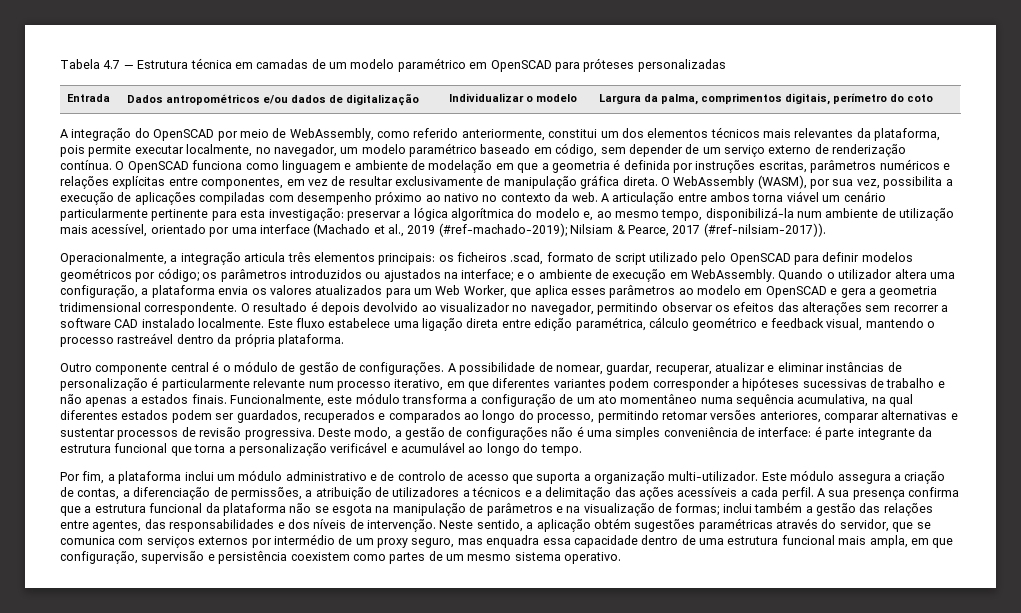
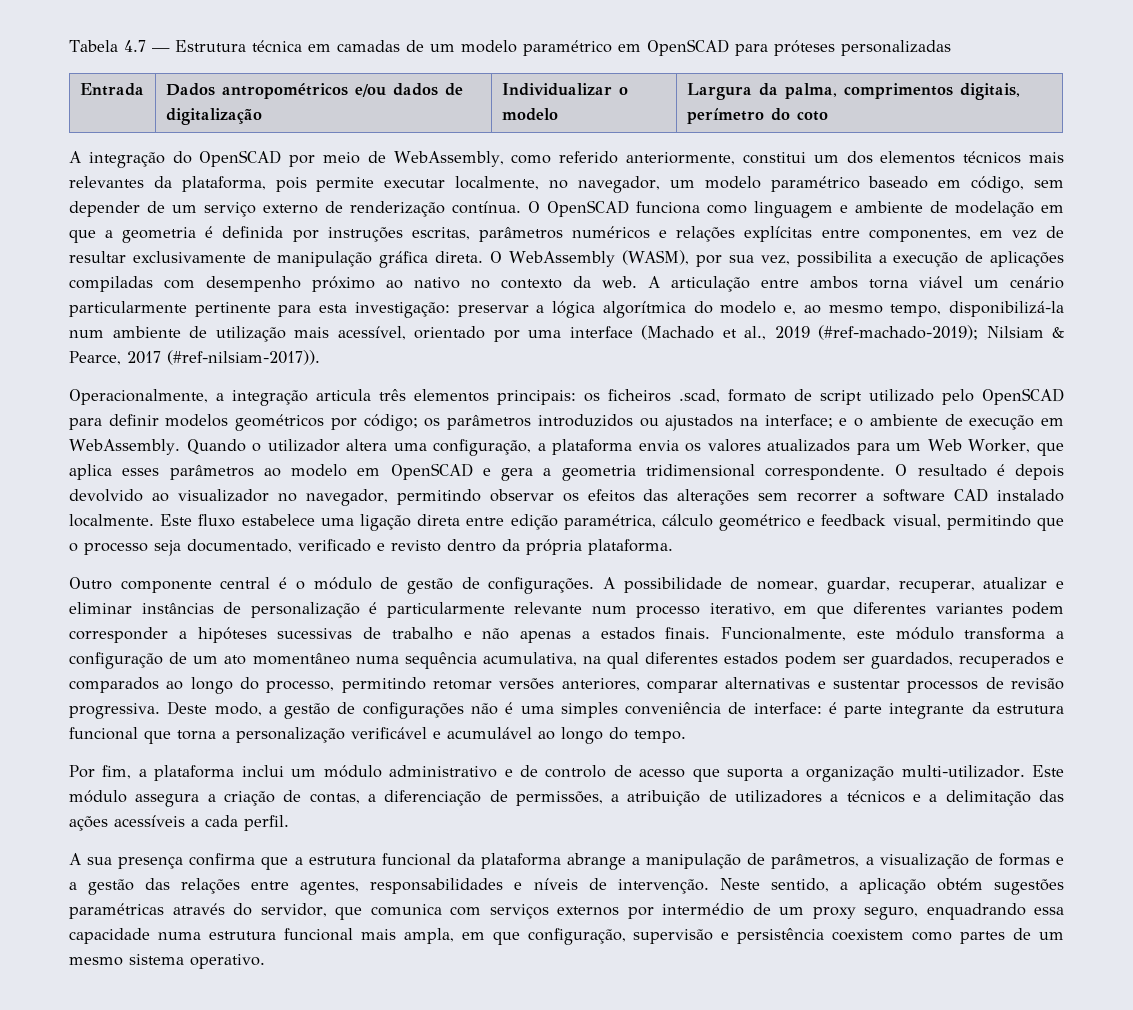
- Este fluxo estabelece uma ligação direta entre edição paramétrica, cálculo geométrico e feedback visual, mantendo o processo rastreável dentro da própria plataforma.
+ Este fluxo estabelece uma ligação direta entre edição paramétrica, cálculo geométrico e feedback visual, permitindo que o processo seja documentado, verificado e revisto dentro da própria plataforma.
- Este módulo assegura a criação de contas, a diferenciação de permissões, a atribuição de utilizadores a técnicos e a delimitação das ações acessíveis a cada perfil. A sua presença confirma que a estrutura funcional da plataforma não se esgota na manipulação de parâmetros e na visualização de formas; inclui também a gestão das relações entre agentes, das responsabilidades e dos níveis de intervenção.
+ Este módulo assegura a criação de contas, a diferenciação de permissões, a atribuição de utilizadores a técnicos e a delimitação das ações acessíveis a cada perfil.
+ A sua presença confirma que a estrutura funcional da plataforma abrange a manipulação de parâmetros, a visualização de formas e a gestão das relações entre agentes, responsabilidades e níveis de intervenção.
- Neste sentido, a aplicação obtém sugestões paramétricas através do servidor, que se comunica com serviços externos por intermédio de um proxy seguro, mas enquadra essa capacidade dentro de uma estrutura funcional mais ampla, em que configuração, supervisão e persistência coexistem como partes de um mesmo sistema operativo.
+ Neste sentido, a aplicação obtém sugestões paramétricas através do servidor, que comunica com serviços externos por intermédio de um proxy seguro, enquadrando essa capacidade numa estrutura funcional mais ampla, em que configuração, supervisão e persistência coexistem como partes de um mesmo sistema operativo.

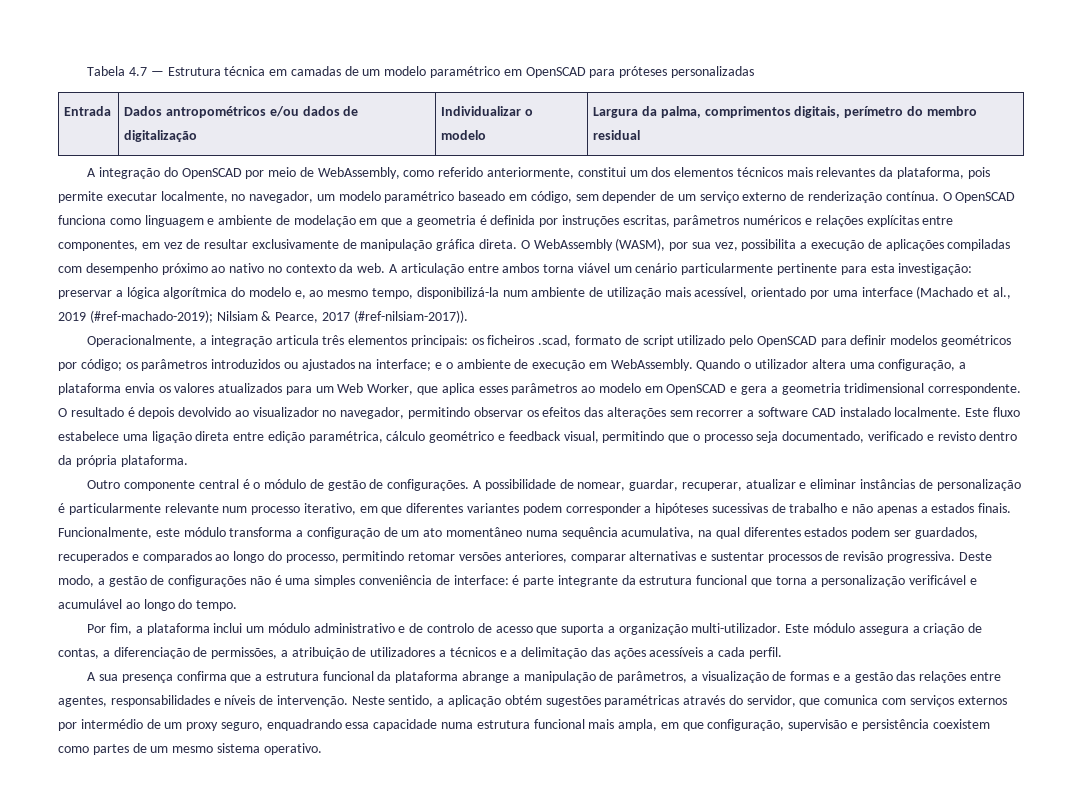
- Entrada | Dados antropométricos e/ou dados de digitalização | Individualizar o modelo | Largura da palma, comprimentos digitais, perímetro do coto
+ Entrada | Dados antropométricos e/ou dados de digitalização | Individualizar o modelo | Largura da palma, comprimentos digitais, perímetro do membro residual

